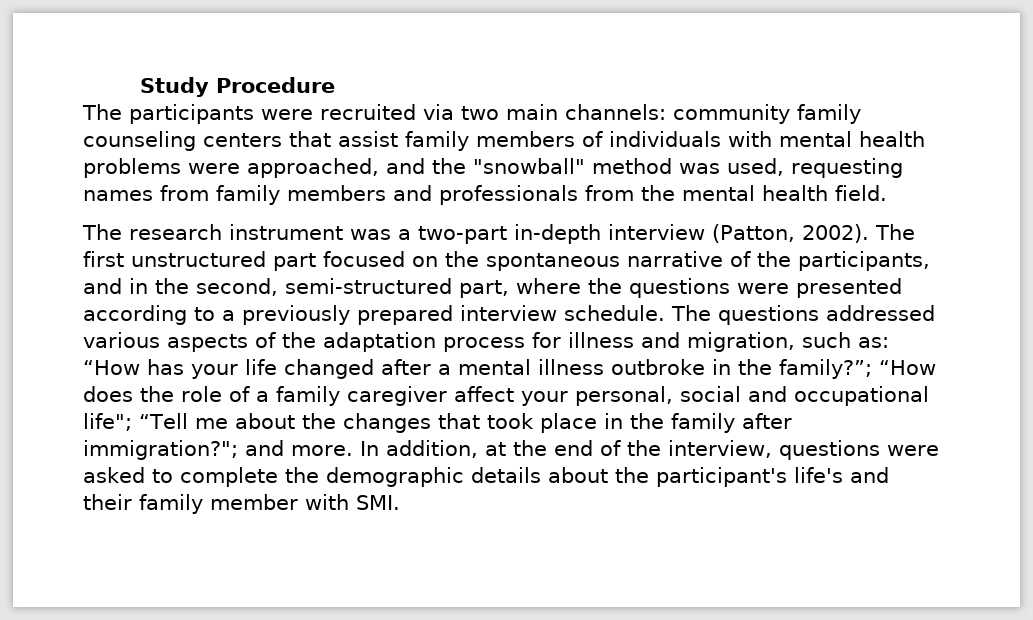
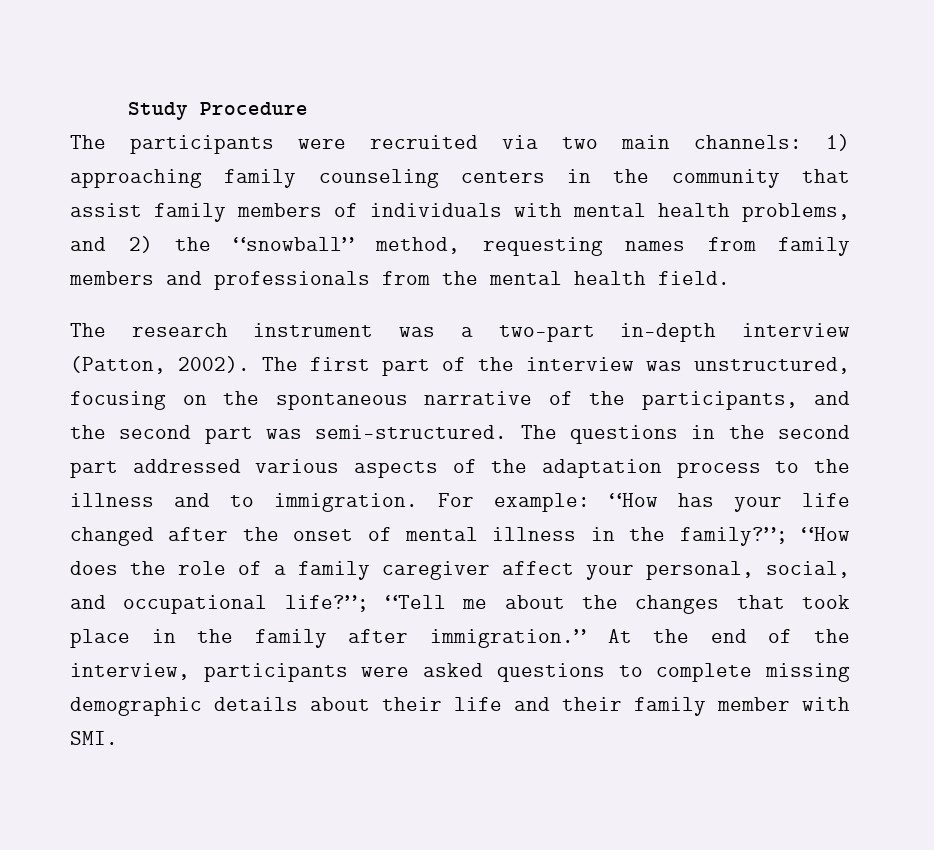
- The participants were recruited via two main channels: community family counseling centers that assist family members of individuals with mental health problems were approached, and the "snowball" method was used, requesting names from family members and professionals from the mental health field.
+ The participants were recruited via two main channels: 1) approaching family counseling centers in the community that assist family members of individuals with mental health problems, and 2) the “snowball” method, requesting names from family members and professionals from the mental health field.
- The first unstructured part focused on the spontaneous narrative of the participants, and in the second, semi-structured part, where the questions were presented according to a previously prepared interview schedule. The questions addressed various aspects of the adaptation process for illness and migration, such as:
+ The first part of the interview was unstructured, focusing on the spontaneous narrative of the participants, and the second part was semi-structured. The questions in the second part addressed various aspects of the adaptation process to the illness and to immigration. For example:
- “How has your life changed after a mental illness outbroke in the family?”;
+ “How has your life changed after the onset of mental illness in the family?”;
- “How does the role of a family caregiver affect your personal, social and occupational life";
+ “How does the role of a family caregiver affect your personal, social, and occupational life?”;
- “Tell me about the changes that took place in the family after immigration?"; and more. In addition, at the end of the interview, questions were asked to complete the demographic details about the participant's life's and their family member with SMI.
+ “Tell me about the changes that took place in the family after immigration.” At the end of the interview, participants were asked questions to complete missing demographic details about their life and their family member with SMI.

